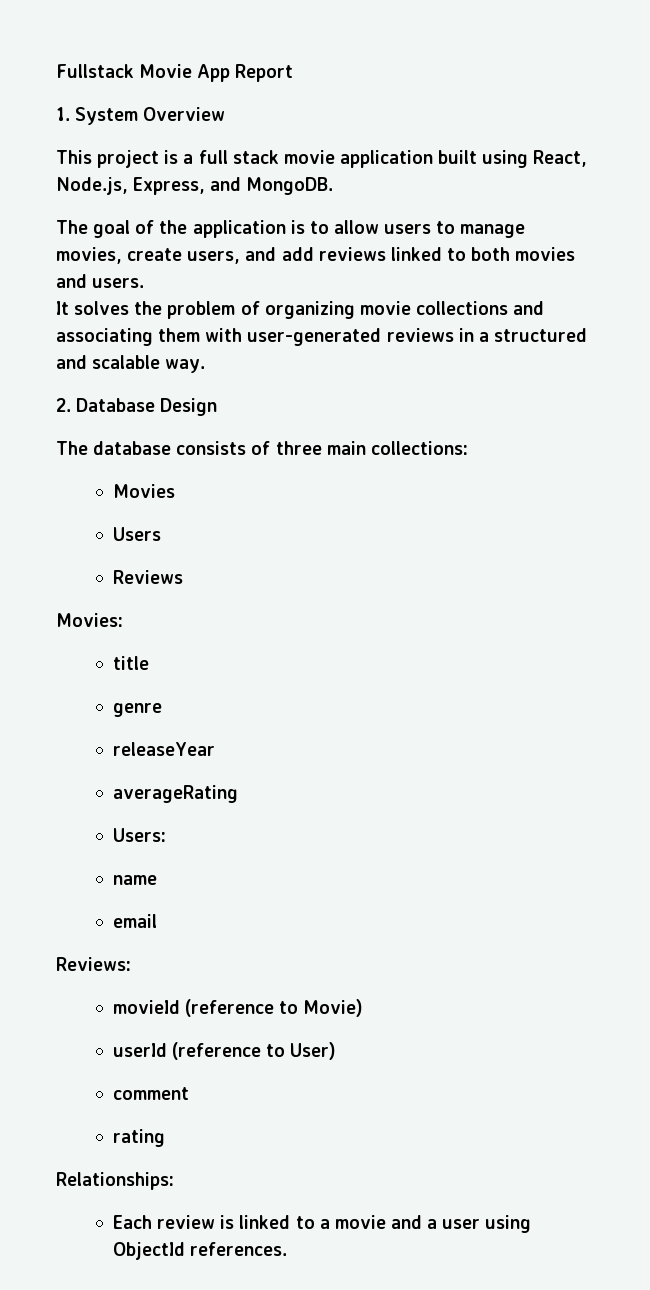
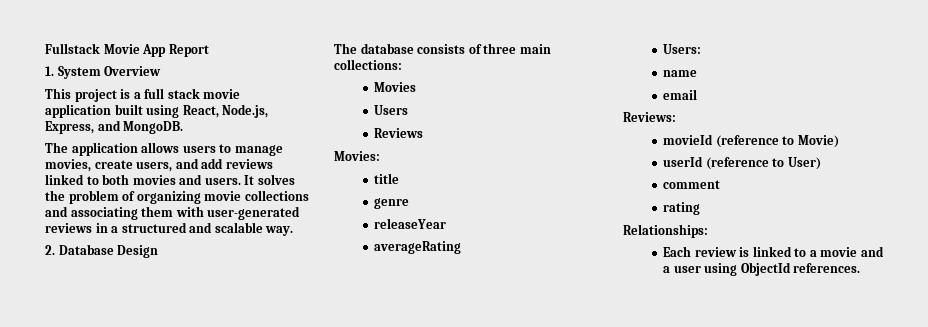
- The goal of the application is to allow users to manage movies, create users, and add reviews linked to both movies and users.
- It solves the problem of organizing movie collections and associating them with user-generated reviews in a structured and scalable way.
+ The application allows users to manage movies, create users, and add reviews linked to both movies and users. It solves the problem of organizing movie collections and associating them with user-generated reviews in a structured and scalable way.

